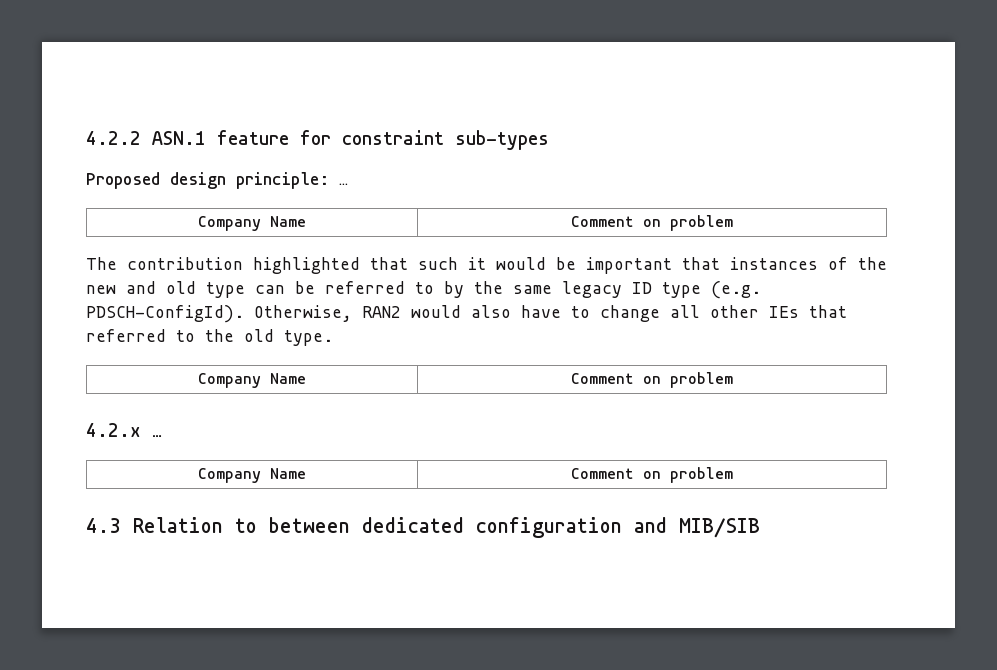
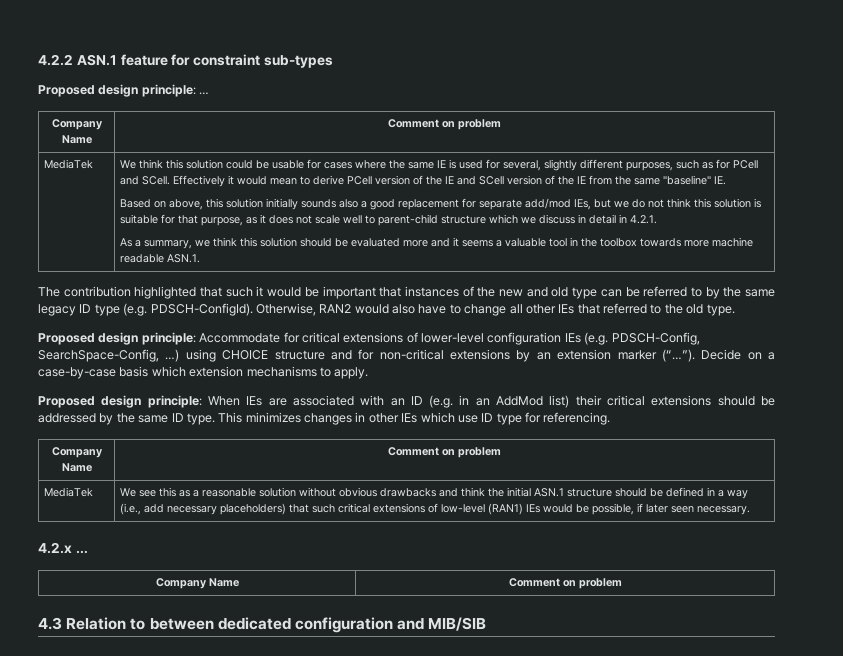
+ MediaTek | We think this solution could be usable for cases where the same IE is used for several, slightly different purposes, such as for PCell and SCell. Effectively it would mean to derive PCell version of the IE and SCell version of the IE from the same "baseline" IE.
+ Based on above, this solution initially sounds also a good replacement for separate add/mod IEs, but we do not think this solution is suitable for that purpose, as it does not scale well to parent-child structure which we discuss in detail in 4.2.1.
+ As a summary, we think this solution should be evaluated more and it seems a valuable tool in the toolbox towards more machine readable ASN.1.
  Otherwise, RAN2 would also have to change all other IEs that referred to the old type.
+ Proposed design principle: Accommodate for critical extensions of lower-level configuration IEs (e.g. PDSCH-Config, SearchSpace-Config, …) using CHOICE structure and for non-critical extensions by an extension marker (“…”). Decide on a case-by-case basis which extension mechanisms to apply.
+ Proposed design principle: When IEs are associated with an ID (e.g. in an AddMod list) their critical extensions should be addressed by the same ID type. This minimizes changes in other IEs which use ID type for referencing.
  Company Name | Comment on problem
+ MediaTek | We see this as a reasonable solution without obvious drawbacks and think the initial ASN.1 structure should be defined in a way (i.e., add necessary placeholders) that such critical extensions of low-level (RAN1) IEs would be possible, if later seen necessary.

